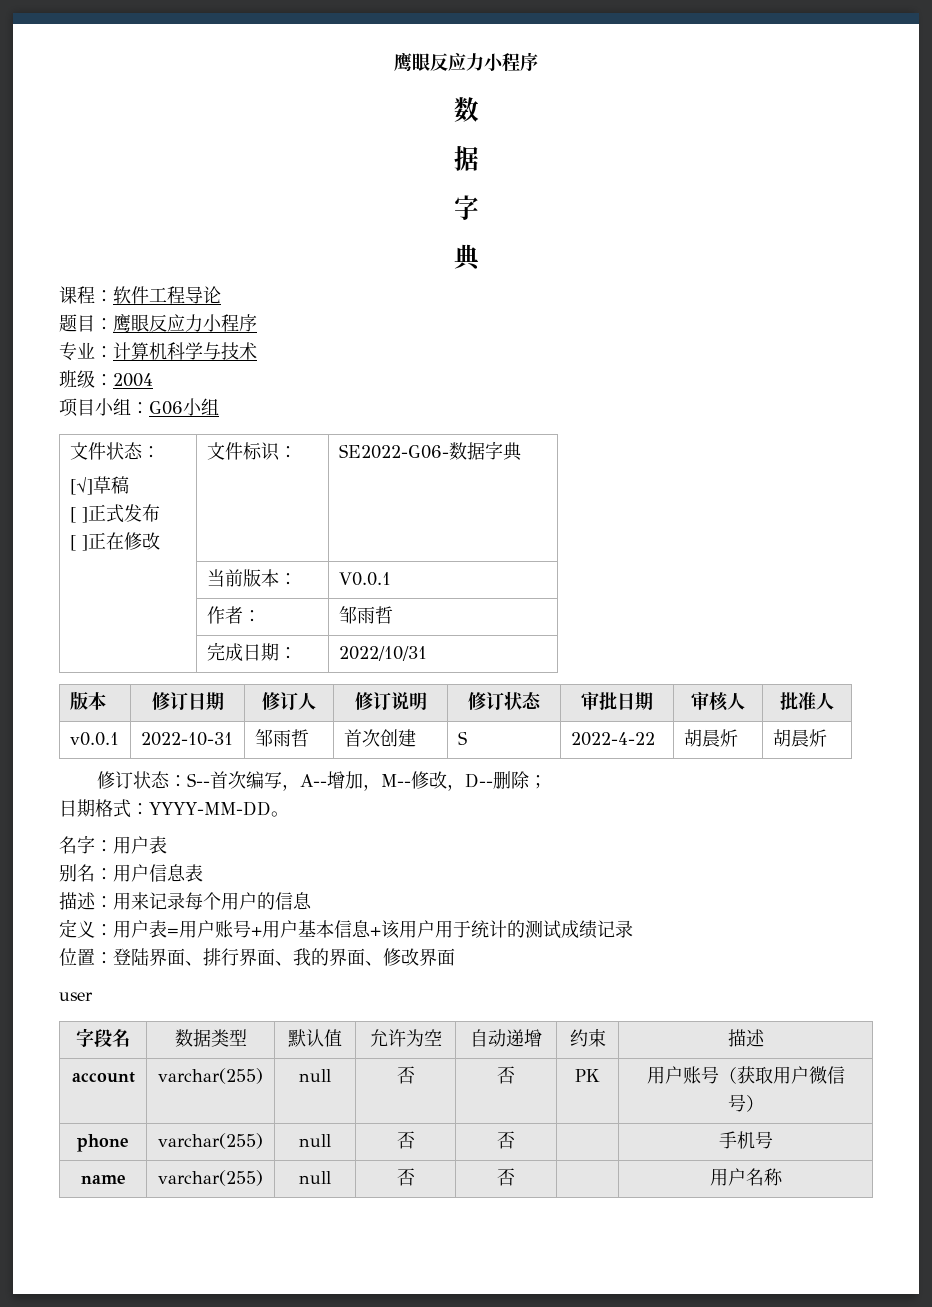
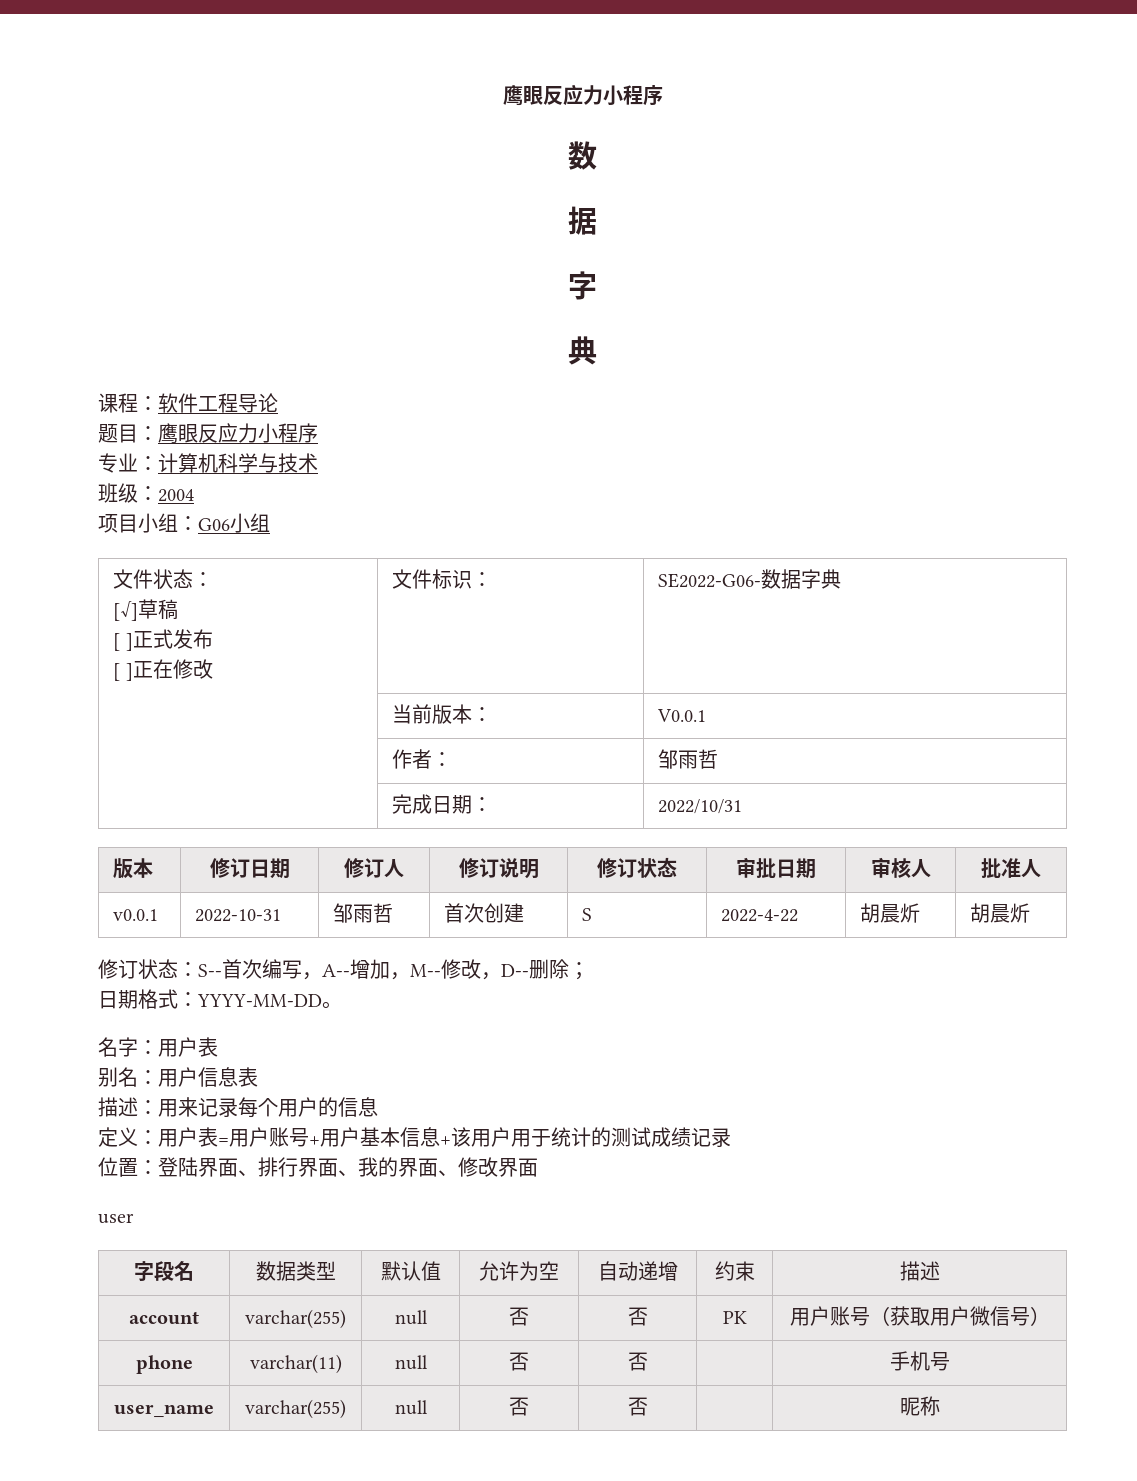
- phone | varchar(255) | null | 否 | 否 | | 手机号
+ phone | varchar(11) | null | 否 | 否 | | 手机号
- name | varchar(255) | null | 否 | 否 | | 用户名称
+ user_name | varchar(255) | null | 否 | 否 | | 昵称

